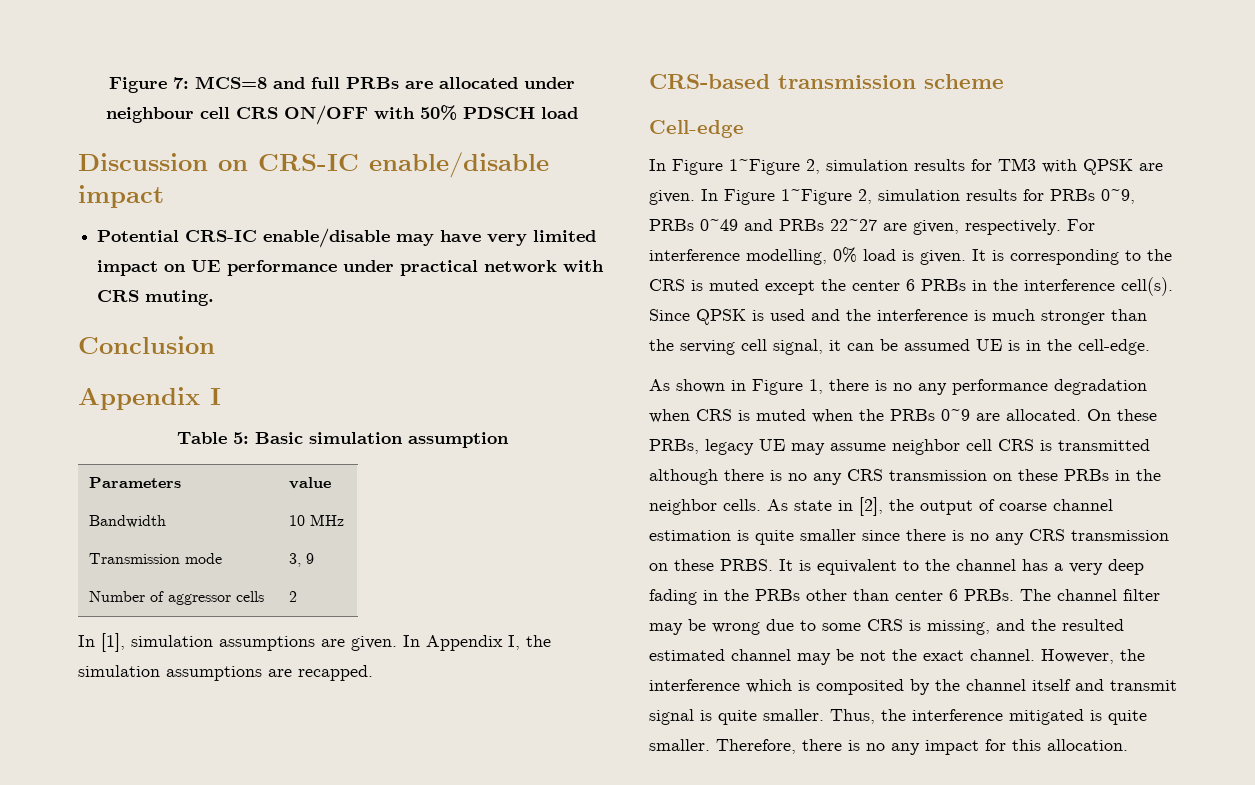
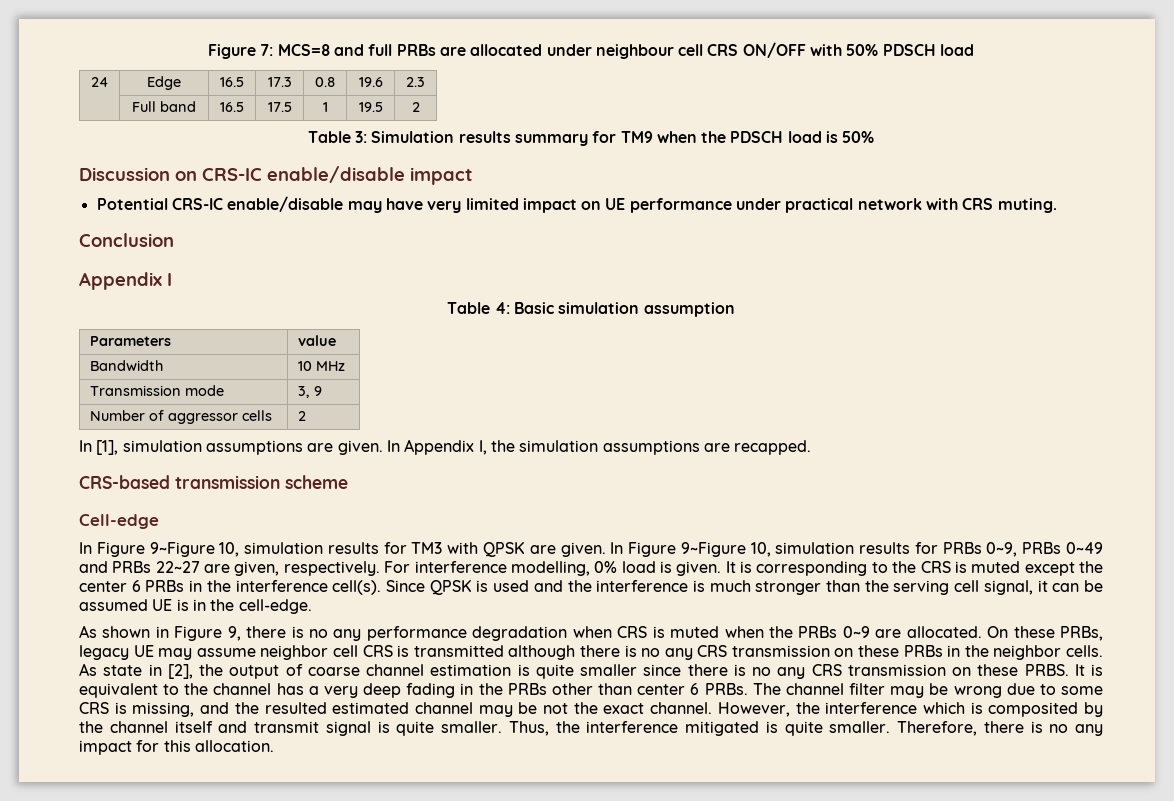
+ 24 | Edge | 16.5 | 17.3 | 0.8 | 19.6 | 2.3
+ | Full band | 16.5 | 17.5 | 1 | 19.5 | 2
+ Table 3: Simulation results summary for TM9 when the PDSCH load is 50%
- Table 5: Basic simulation assumption
+ Table 4: Basic simulation assumption
- In Figure 1~Figure 2, simulation results for TM3 with QPSK are given.
+ In Figure 9~Figure 10, simulation results for TM3 with QPSK are given.
- In Figure 1~Figure 2, simulation results for PRBs 0~9, PRBs 0~49 and PRBs 22~27 are given, respectively.
+ In Figure 9~Figure 10, simulation results for PRBs 0~9, PRBs 0~49 and PRBs 22~27 are given, respectively.
- As shown in Figure 1, there is no any performance degradation when CRS is muted when the PRBs 0~9 are allocated.
+ As shown in Figure 9, there is no any performance degradation when CRS is muted when the PRBs 0~9 are allocated.

